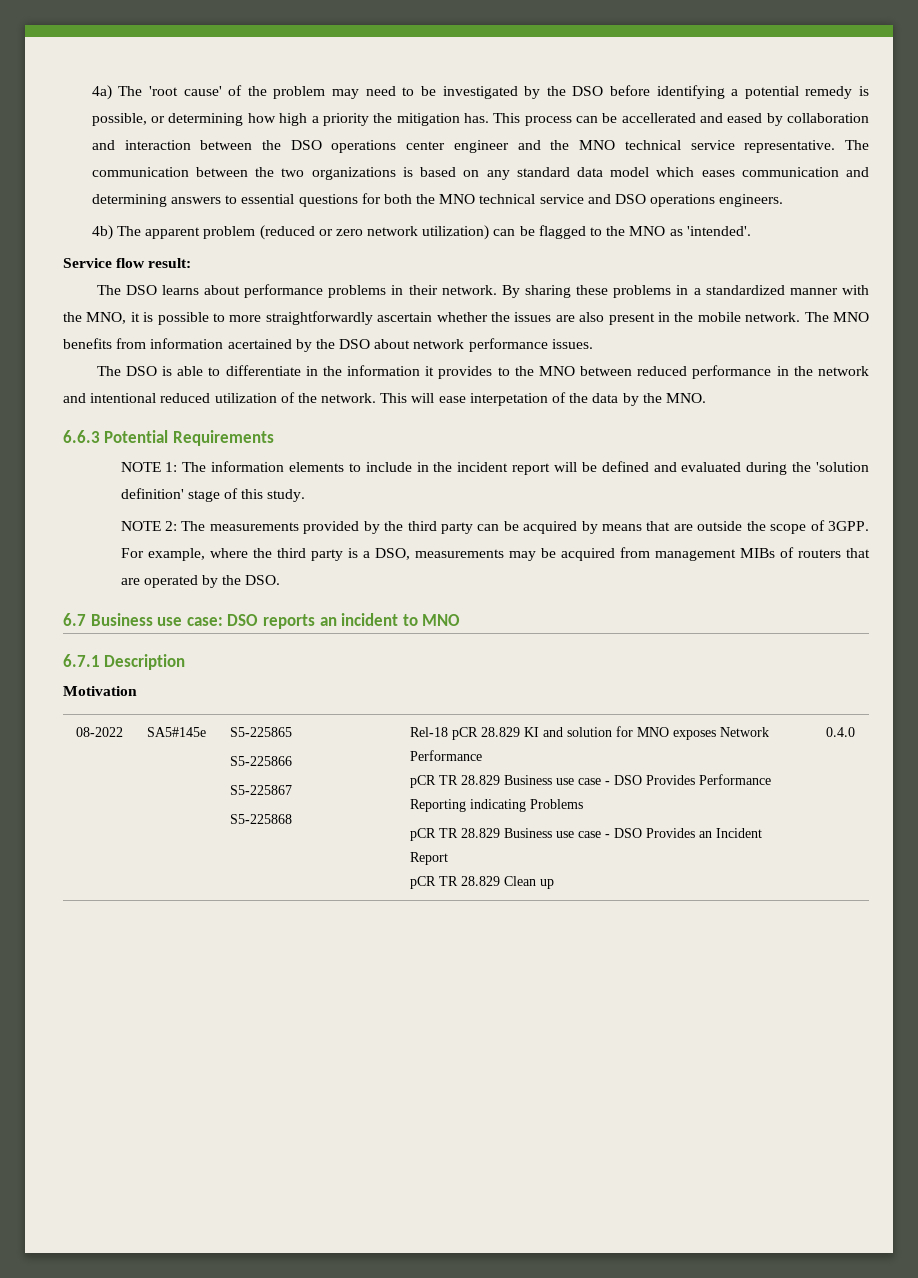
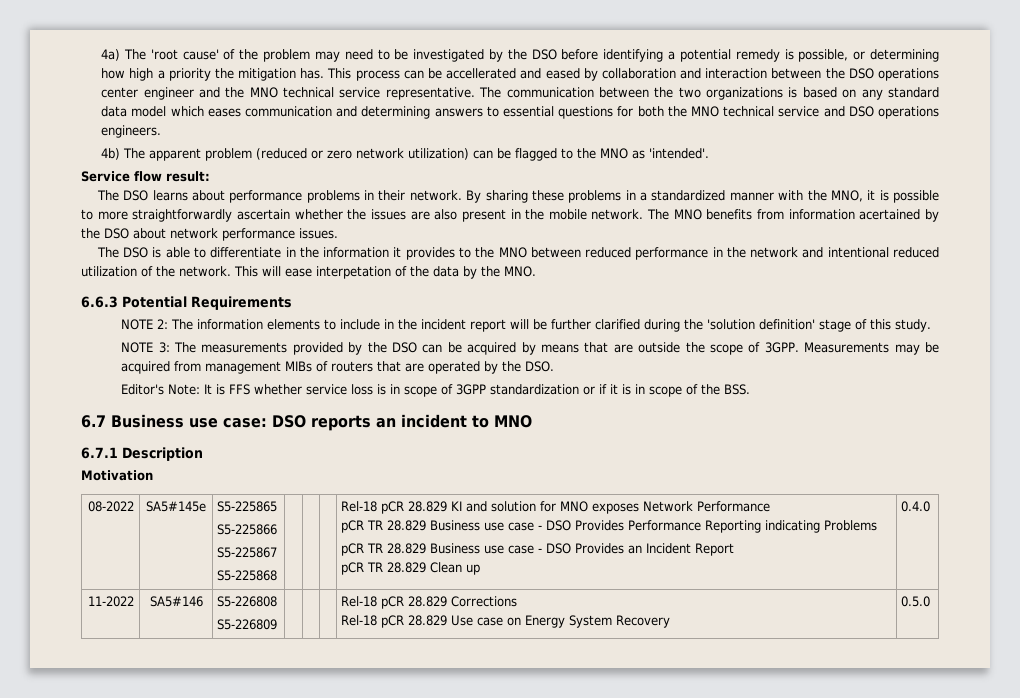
- NOTE 1: The information elements to include in the incident report will be defined and evaluated during the 'solution definition' stage of this study.
+ NOTE 2: The information elements to include in the incident report will be further clarified during the 'solution definition' stage of this study.
- NOTE 2: The measurements provided by the third party can be acquired by means that are outside the scope of 3GPP.
+ NOTE 3: The measurements provided by the DSO can be acquired by means that are outside the scope of 3GPP.
- For example, where the third party is a DSO, measurements may be acquired from management MIBs of routers that are operated by the DSO.
+ Measurements may be acquired from management MIBs of routers that are operated by the DSO.
+ Editor's Note: It is FFS whether service loss is in scope of 3GPP standardization or if it is in scope of the BSS.
+ 11-2022 | SA5#146 | S5-226808
+ S5-226809 | | | | Rel-18 pCR 28.829 Corrections
+ Rel-18 pCR 28.829 Use case on Energy System Recovery | 0.5.0

